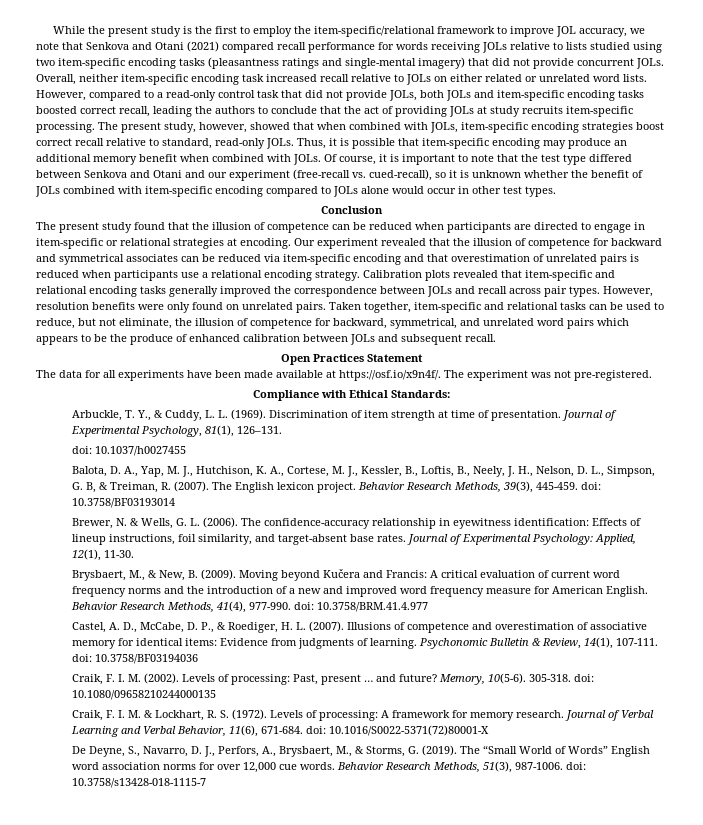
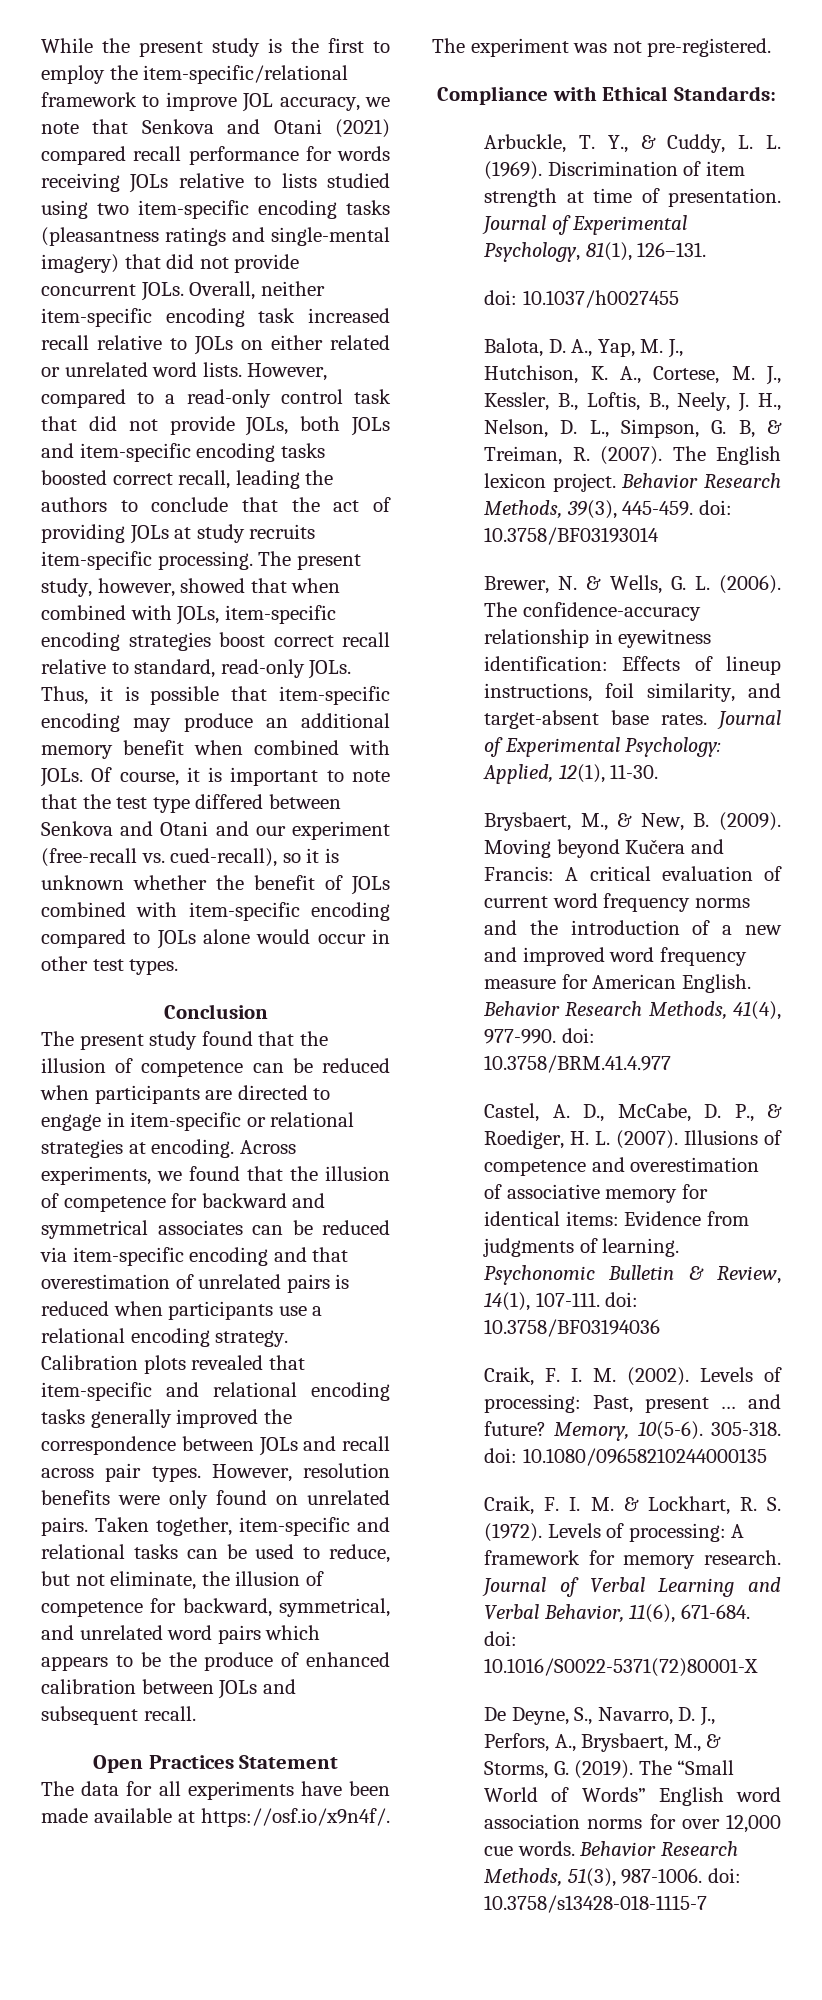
- Our experiment revealed that the illusion of competence for backward and symmetrical associates can be reduced via item-specific encoding and that overestimation of unrelated pairs is reduced when participants use a relational encoding strategy.
+ Across experiments, we found that the illusion of competence for backward and symmetrical associates can be reduced via item-specific encoding and that overestimation of unrelated pairs is reduced when participants use a relational encoding strategy.

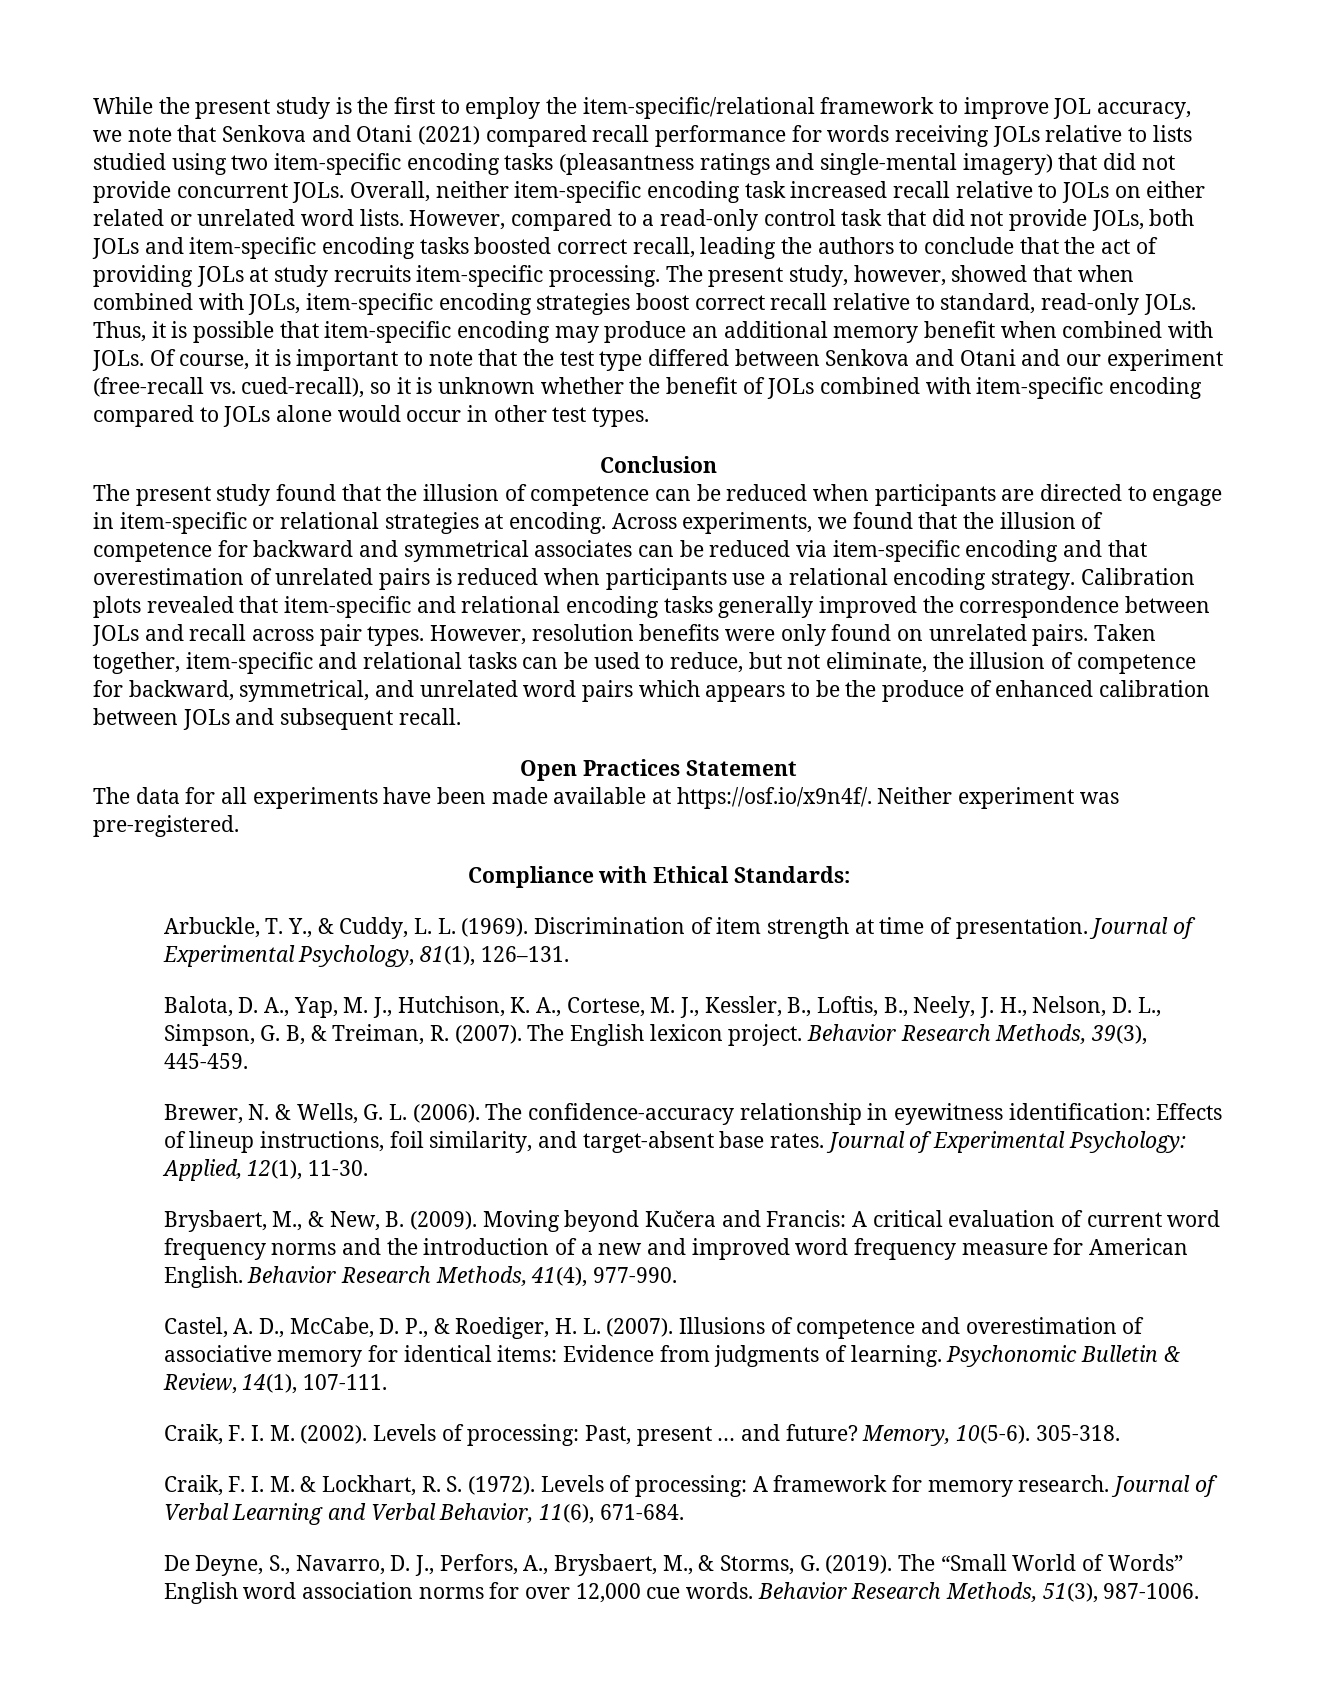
- The data for all experiments have been made available at https://osf.io/x9n4f/. The experiment was not pre-registered.
+ The data for all experiments have been made available at https://osf.io/x9n4f/. Neither experiment was pre-registered.
- doi: 10.1037/h0027455
- Behavior Research Methods, 39(3), 445-459. doi: 10.3758/BF03193014
+ Behavior Research Methods, 39(3), 445-459.
- Behavior Research Methods, 41(4), 977-990. doi: 10.3758/BRM.41.4.977
+ Behavior Research Methods, 41(4), 977-990.
- Psychonomic Bulletin & Review, 14(1), 107-111. doi: 10.3758/BF03194036
+ Psychonomic Bulletin & Review, 14(1), 107-111.
- 305-318. doi: 10.1080/09658210244000135
+ 305-318.
- Journal of Verbal Learning and Verbal Behavior, 11(6), 671-684. doi: 10.1016/S0022-5371(72)80001-X
+ Journal of Verbal Learning and Verbal Behavior, 11(6), 671-684.
- Behavior Research Methods, 51(3), 987-1006. doi: 10.3758/s13428-018-1115-7
+ Behavior Research Methods, 51(3), 987-1006.

